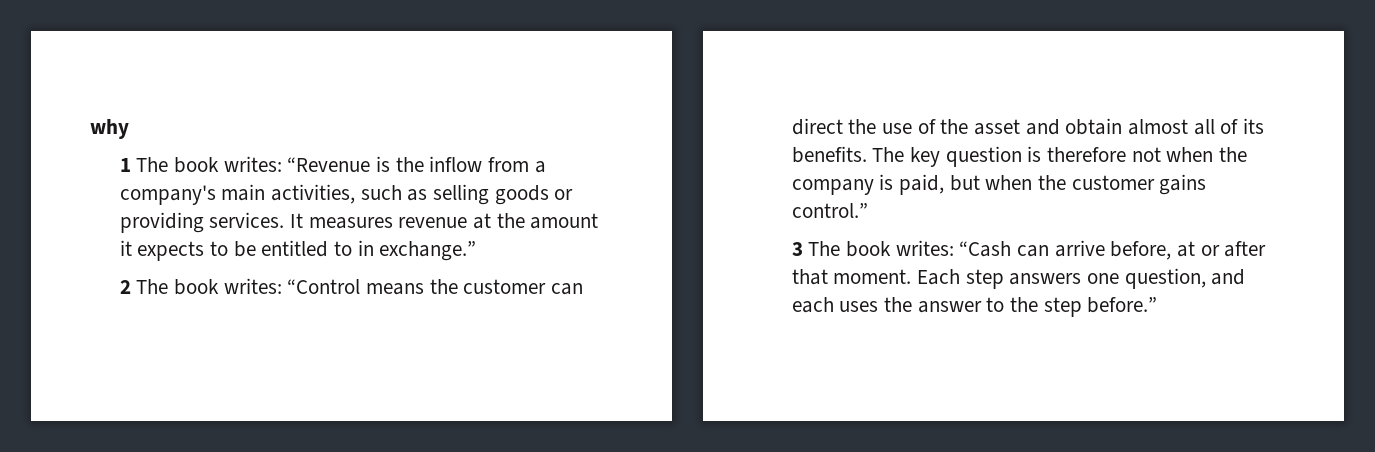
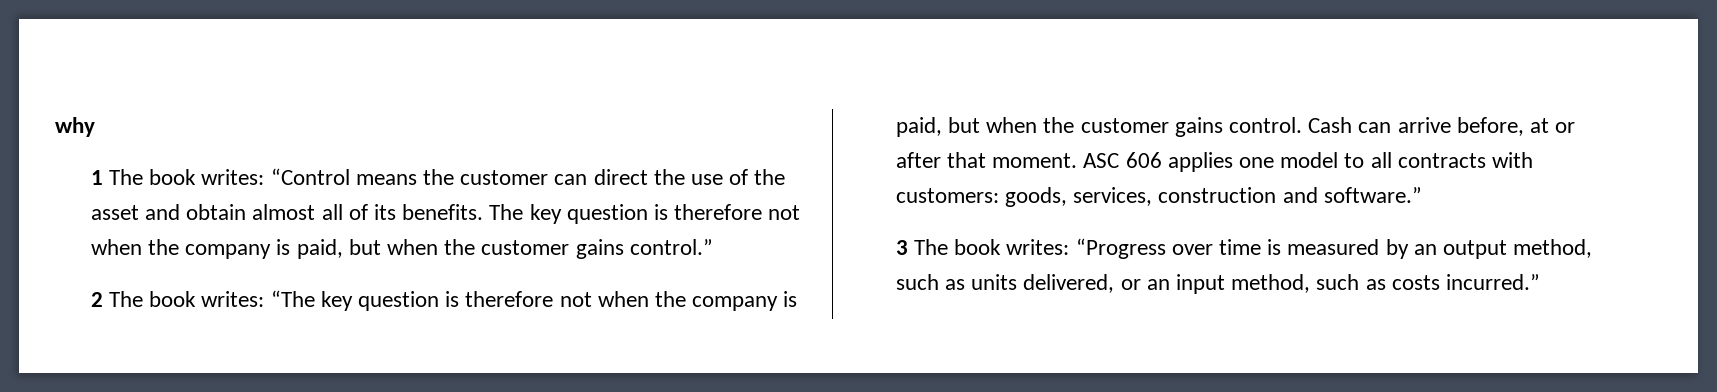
- 1 The book writes: “Revenue is the inflow from a company's main activities, such as selling goods or providing services. It measures revenue at the amount it expects to be entitled to in exchange.”
- 2 The book writes: “Control means the customer can direct the use of the asset and obtain almost all of its benefits.
+ 1 The book writes: “Control means the customer can direct the use of the asset and obtain almost all of its benefits.
- 3 The book writes: “Cash can arrive before, at or after that moment.
+ 2 The book writes: “The key question is therefore not when the company is paid, but when the customer gains control. Cash can arrive before, at or after that moment.
- Each step answers one question, and each uses the answer to the step before.”
+ ASC 606 applies one model to all contracts with customers: goods, services, construction and software.”
+ 3 The book writes: “Progress over time is measured by an output method, such as units delivered, or an input method, such as costs incurred.”

